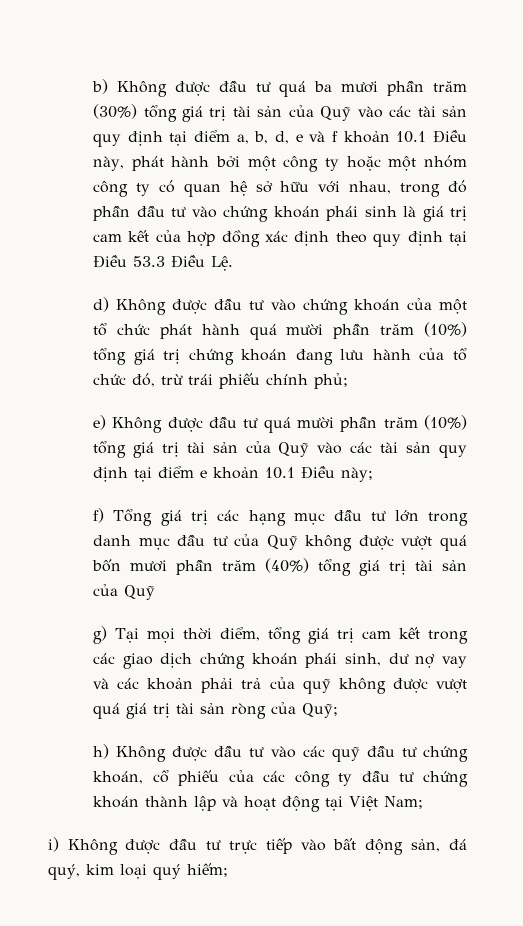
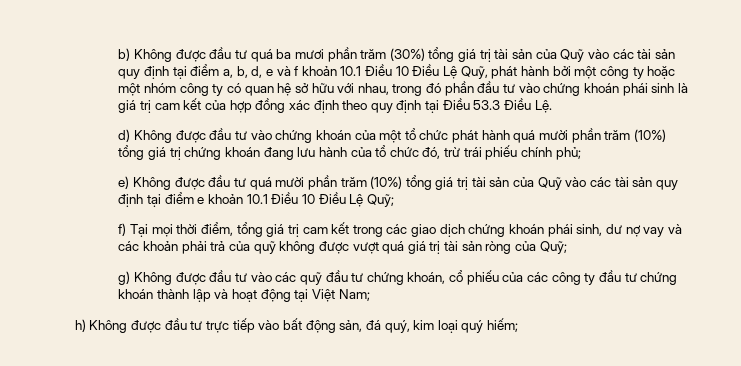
- b) Không được đầu tư quá ba mươi phần trăm (30%) tổng giá trị tài sản của Quỹ vào các tài sản quy định tại điểm a, b, d, e và f khoản 10.1 Điều này, phát hành bởi một công ty hoặc một nhóm công ty có quan hệ sở hữu với nhau, trong đó phần đầu tư vào chứng khoán phái sinh là giá trị cam kết của hợp đồng xác định theo quy định tại Điều 53.3 Điều Lệ.
+ b) Không được đầu tư quá ba mươi phần trăm (30%) tổng giá trị tài sản của Quỹ vào các tài sản quy định tại điểm a, b, d, e và f khoản 10.1 Điều 10 Điều Lệ Quỹ, phát hành bởi một công ty hoặc một nhóm công ty có quan hệ sở hữu với nhau, trong đó phần đầu tư vào chứng khoán phái sinh là giá trị cam kết của hợp đồng xác định theo quy định tại Điều 53.3 Điều Lệ.
- e) Không được đầu tư quá mười phần trăm (10%) tổng giá trị tài sản của Quỹ vào các tài sản quy định tại điểm e khoản 10.1 Điều này;
- f) Tổng giá trị các hạng mục đầu tư lớn trong danh mục đầu tư của Quỹ không được vượt quá bốn mươi phần trăm (40%) tổng giá trị tài sản của Quỹ
- g) Tại mọi thời điểm, tổng giá trị cam kết trong các giao dịch chứng khoán phái sinh, dư nợ vay và các khoản phải trả của quỹ không được vượt quá giá trị tài sản ròng của Quỹ;
+ e) Không được đầu tư quá mười phần trăm (10%) tổng giá trị tài sản của Quỹ vào các tài sản quy định tại điểm e khoản 10.1 Điều 10 Điều Lệ Quỹ;
+ f) Tại mọi thời điểm, tổng giá trị cam kết trong các giao dịch chứng khoán phái sinh, dư nợ vay và các khoản phải trả của quỹ không được vượt quá giá trị tài sản ròng của Quỹ;
- h) Không được đầu tư vào các quỹ đầu tư chứng khoán, cổ phiếu của các công ty đầu tư chứng khoán thành lập và hoạt động tại Việt Nam;
+ g) Không được đầu tư vào các quỹ đầu tư chứng khoán, cổ phiếu của các công ty đầu tư chứng khoán thành lập và hoạt động tại Việt Nam;
- i) Không được đầu tư trực tiếp vào bất động sản, đá quý, kim loại quý hiếm;
+ h) Không được đầu tư trực tiếp vào bất động sản, đá quý, kim loại quý hiếm;

